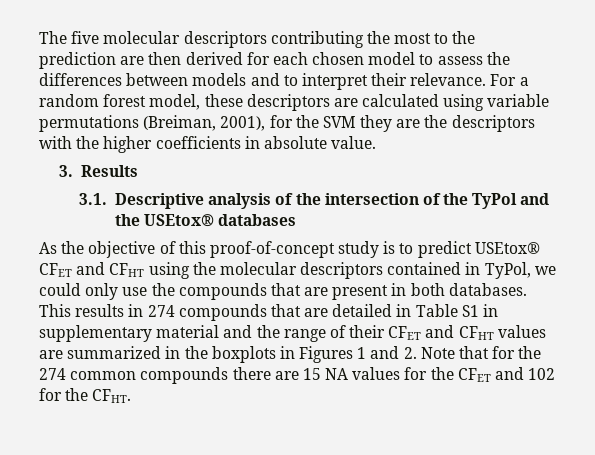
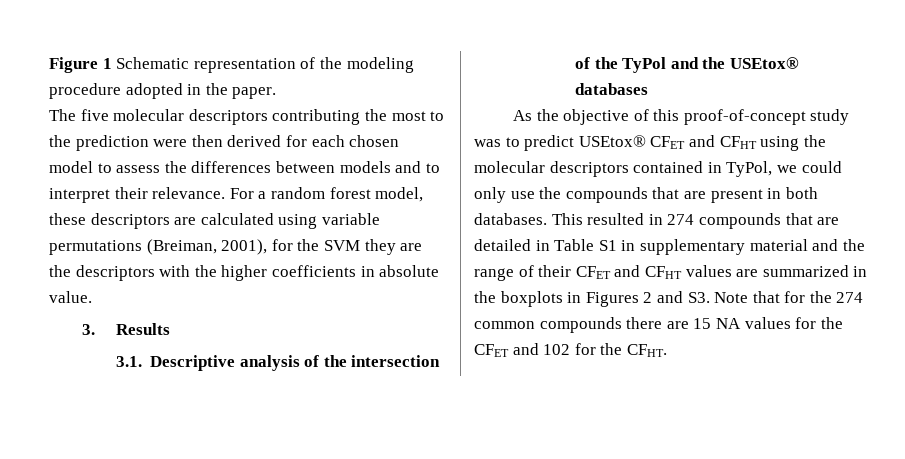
+ Figure 1 Schematic representation of the modeling procedure adopted in the paper.
- The five molecular descriptors contributing the most to the prediction are then derived for each chosen model to assess the differences between models and to interpret their relevance.
+ The five molecular descriptors contributing the most to the prediction were then derived for each chosen model to assess the differences between models and to interpret their relevance.
- As the objective of this proof-of-concept study is to predict USEtox® CFET and CFHT using the molecular descriptors contained in TyPol, we could only use the compounds that are present in both databases.
+ As the objective of this proof-of-concept study was to predict USEtox® CFET and CFHT using the molecular descriptors contained in TyPol, we could only use the compounds that are present in both databases.
- This results in 274 compounds that are detailed in Table S1 in supplementary material and the range of their CFET and CFHT values are summarized in the boxplots in Figures 1 and 2. Note that for the 274 common compounds there are 15 NA values for the CFET and 102 for the CFHT.
+ This resulted in 274 compounds that are detailed in Table S1 in supplementary material and the range of their CFET and CFHT values are summarized in the boxplots in Figures 2 and S3. Note that for the 274 common compounds there are 15 NA values for the CFET and 102 for the CFHT.

